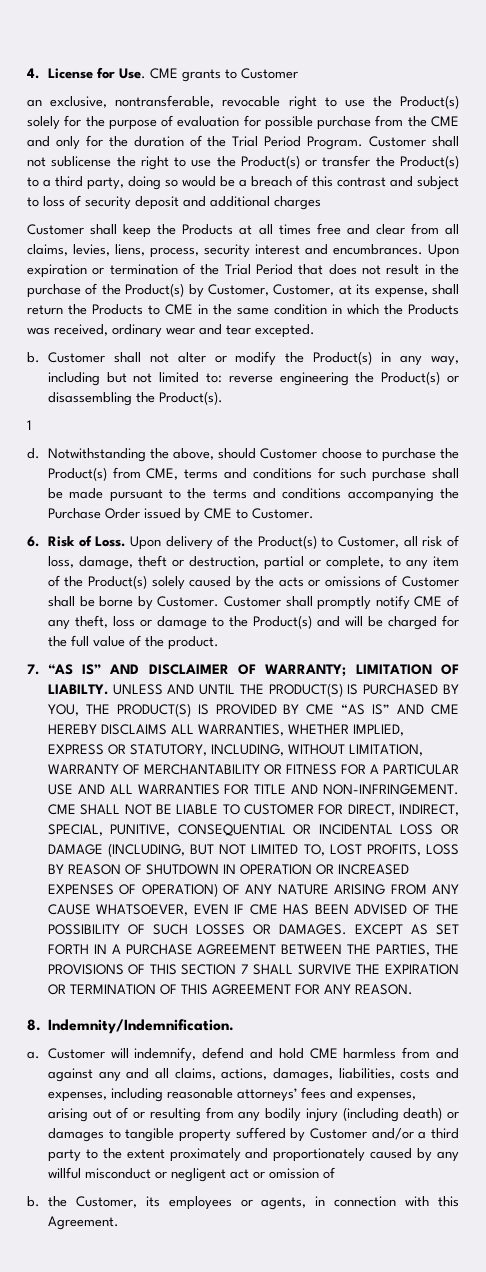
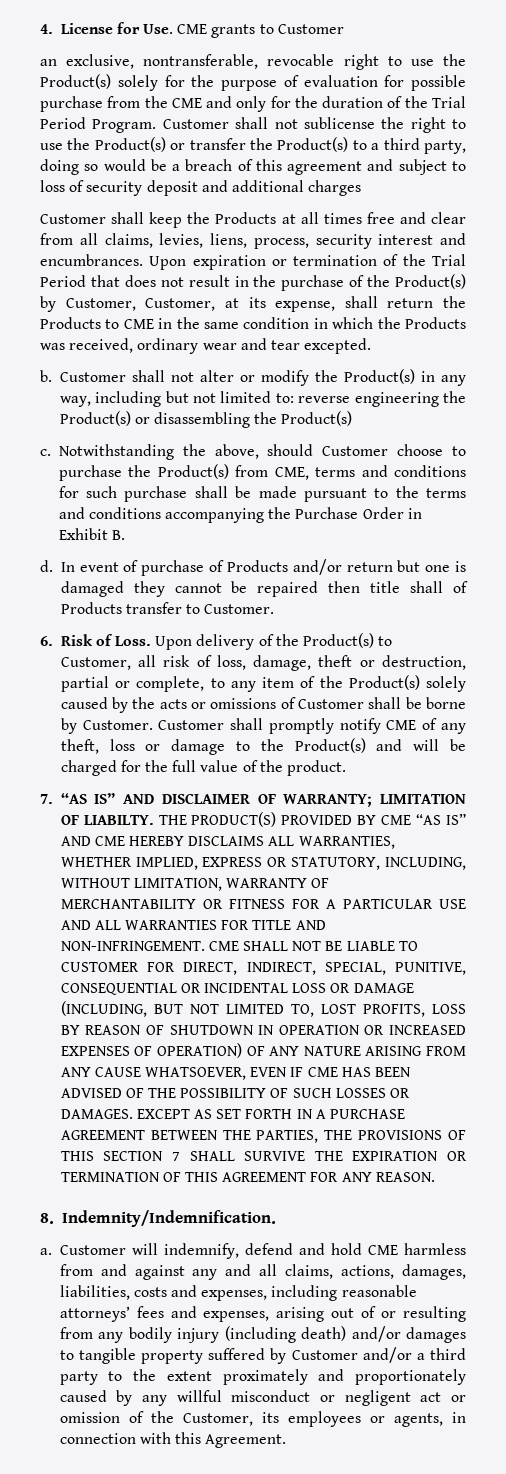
- Customer shall not sublicense the right to use the Product(s) or transfer the Product(s) to a third party, doing so would be a breach of this contrast and subject to loss of security deposit and additional charges
+ Customer shall not sublicense the right to use the Product(s) or transfer the Product(s) to a third party, doing so would be a breach of this agreement and subject to loss of security deposit and additional charges
- Customer shall not alter or modify the Product(s) in any way, including but not limited to: reverse engineering the Product(s) or disassembling the Product(s).
- 1
- d.
+ Customer shall not alter or modify the Product(s) in any way, including but not limited to: reverse engineering the Product(s) or disassembling the Product(s)
+ c.
- Notwithstanding the above, should Customer choose to purchase the Product(s) from CME, terms and conditions for such purchase shall be made pursuant to the terms and conditions accompanying the Purchase Order issued by CME to Customer.
+ Notwithstanding the above, should Customer choose to purchase the Product(s) from CME, terms and conditions for such purchase shall be made pursuant to the terms and conditions accompanying the Purchase Order in Exhibit B.
+ d. In event of purchase of Products and/or return but one is damaged they cannot be repaired then title shall of Products transfer to Customer.
- UNLESS AND UNTIL THE PRODUCT(S) IS PURCHASED BY YOU, THE PRODUCT(S) IS PROVIDED BY CME “AS IS” AND CME HEREBY DISCLAIMS ALL WARRANTIES, WHETHER IMPLIED, EXPRESS OR STATUTORY, INCLUDING, WITHOUT LIMITATION, WARRANTY OF MERCHANTABILITY OR FITNESS FOR A PARTICULAR USE AND ALL WARRANTIES FOR TITLE AND NON-INFRINGEMENT.
+ THE PRODUCT(S) PROVIDED BY CME “AS IS” AND CME HEREBY DISCLAIMS ALL WARRANTIES, WHETHER IMPLIED, EXPRESS OR STATUTORY, INCLUDING, WITHOUT LIMITATION, WARRANTY OF MERCHANTABILITY OR FITNESS FOR A PARTICULAR USE AND ALL WARRANTIES FOR TITLE AND NON-INFRINGEMENT.
- Customer will indemnify, defend and hold CME harmless from and against any and all claims, actions, damages, liabilities, costs and expenses, including reasonable attorneys’ fees and expenses, arising out of or resulting from any bodily injury (including death) or damages to tangible property suffered by Customer and/or a third party to the extent proximately and proportionately caused by any willful misconduct or negligent act or omission of
- b. the Customer, its employees or agents, in connection with this Agreement.
+ Customer will indemnify, defend and hold CME harmless from and against any and all claims, actions, damages, liabilities, costs and expenses, including reasonable attorneys’ fees and expenses, arising out of or resulting from any bodily injury (including death) and/or damages to tangible property suffered by Customer and/or a third party to the extent proximately and proportionately caused by any willful misconduct or negligent act or omission of the Customer, its employees or agents, in connection with this Agreement.

